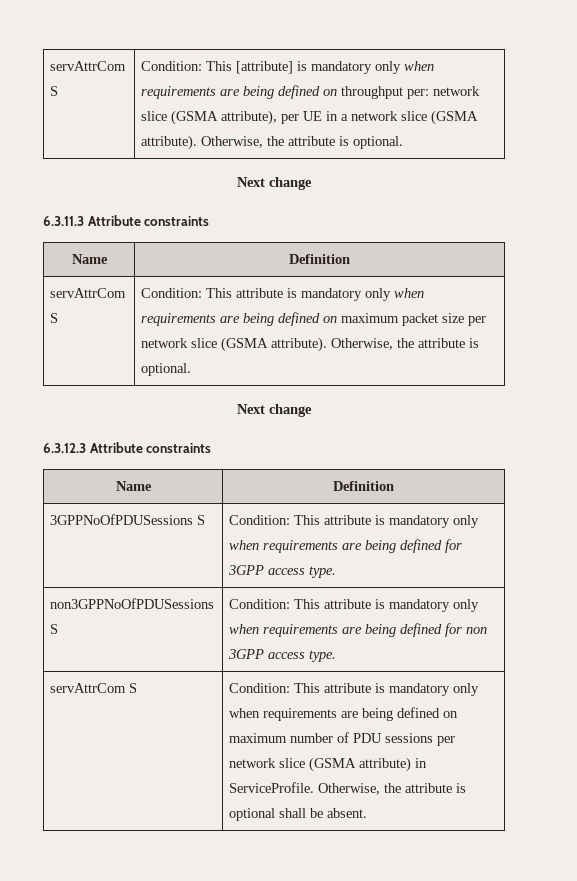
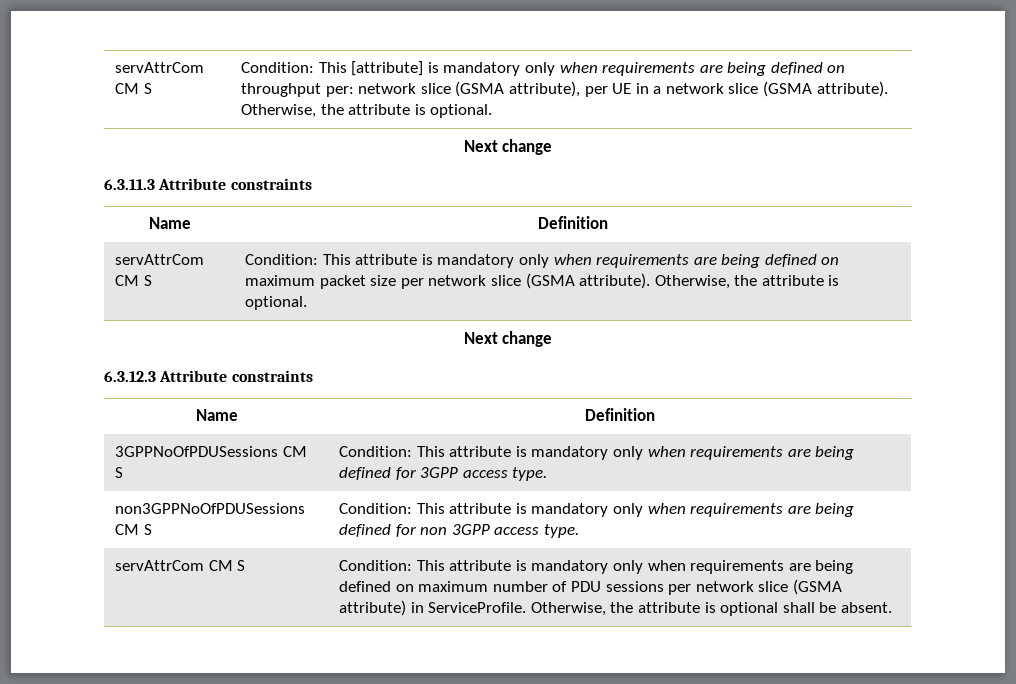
- servAttrCom S | Condition: This [attribute] is mandatory only when requirements are being defined on throughput per: network slice (GSMA attribute), per UE in a network slice (GSMA attribute). Otherwise, the attribute is optional.
+ servAttrCom CM S | Condition: This [attribute] is mandatory only when requirements are being defined on throughput per: network slice (GSMA attribute), per UE in a network slice (GSMA attribute). Otherwise, the attribute is optional.
- servAttrCom S | Condition: This attribute is mandatory only when requirements are being defined on maximum packet size per network slice (GSMA attribute). Otherwise, the attribute is optional.
+ servAttrCom CM S | Condition: This attribute is mandatory only when requirements are being defined on maximum packet size per network slice (GSMA attribute). Otherwise, the attribute is optional.
- 3GPPNoOfPDUSessions S | Condition: This attribute is mandatory only when requirements are being defined for 3GPP access type.
+ 3GPPNoOfPDUSessions CM S | Condition: This attribute is mandatory only when requirements are being defined for 3GPP access type.
- non3GPPNoOfPDUSessions S | Condition: This attribute is mandatory only when requirements are being defined for non 3GPP access type.
+ non3GPPNoOfPDUSessions CM S | Condition: This attribute is mandatory only when requirements are being defined for non 3GPP access type.
- servAttrCom S | Condition: This attribute is mandatory only when requirements are being defined on maximum number of PDU sessions per network slice (GSMA attribute) in ServiceProfile. Otherwise, the attribute is optional shall be absent.
+ servAttrCom CM S | Condition: This attribute is mandatory only when requirements are being defined on maximum number of PDU sessions per network slice (GSMA attribute) in ServiceProfile. Otherwise, the attribute is optional shall be absent.

